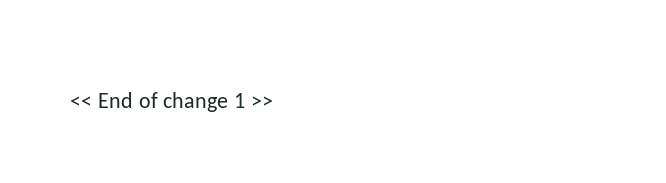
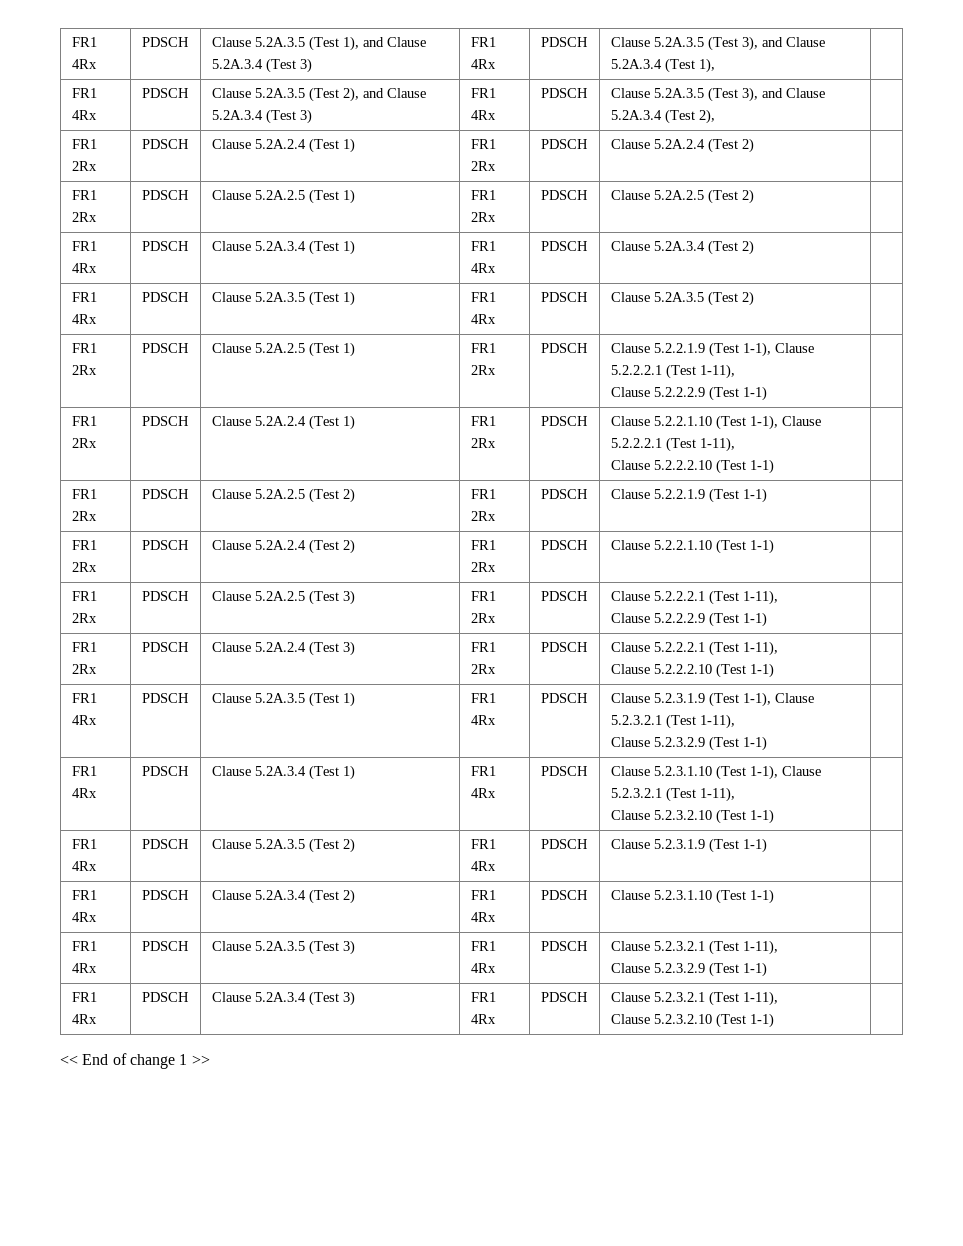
+ FR1 4Rx | PDSCH | Clause 5.2A.3.5 (Test 1), and Clause 5.2A.3.4 (Test 3) | FR1 4Rx | PDSCH | Clause 5.2A.3.5 (Test 3), and Clause 5.2A.3.4 (Test 1), |
+ FR1 4Rx | PDSCH | Clause 5.2A.3.5 (Test 2), and Clause 5.2A.3.4 (Test 3) | FR1 4Rx | PDSCH | Clause 5.2A.3.5 (Test 3), and Clause 5.2A.3.4 (Test 2), |
+ FR1 2Rx | PDSCH | Clause 5.2A.2.4 (Test 1) | FR1 2Rx | PDSCH | Clause 5.2A.2.4 (Test 2) |
+ FR1 2Rx | PDSCH | Clause 5.2A.2.5 (Test 1) | FR1 2Rx | PDSCH | Clause 5.2A.2.5 (Test 2) |
+ FR1 4Rx | PDSCH | Clause 5.2A.3.4 (Test 1) | FR1 4Rx | PDSCH | Clause 5.2A.3.4 (Test 2) |
+ FR1 4Rx | PDSCH | Clause 5.2A.3.5 (Test 1) | FR1 4Rx | PDSCH | Clause 5.2A.3.5 (Test 2) |
+ FR1 2Rx | PDSCH | Clause 5.2A.2.5 (Test 1) | FR1 2Rx | PDSCH | Clause 5.2.2.1.9 (Test 1-1), Clause 5.2.2.2.1 (Test 1-11),
+ Clause 5.2.2.2.9 (Test 1-1) |
+ FR1 2Rx | PDSCH | Clause 5.2A.2.4 (Test 1) | FR1 2Rx | PDSCH | Clause 5.2.2.1.10 (Test 1-1), Clause 5.2.2.2.1 (Test 1-11),
+ Clause 5.2.2.2.10 (Test 1-1) |
+ FR1 2Rx | PDSCH | Clause 5.2A.2.5 (Test 2) | FR1 2Rx | PDSCH | Clause 5.2.2.1.9 (Test 1-1) |
+ FR1 2Rx | PDSCH | Clause 5.2A.2.4 (Test 2) | FR1 2Rx | PDSCH | Clause 5.2.2.1.10 (Test 1-1) |
+ FR1 2Rx | PDSCH | Clause 5.2A.2.5 (Test 3) | FR1 2Rx | PDSCH | Clause 5.2.2.2.1 (Test 1-11),
+ Clause 5.2.2.2.9 (Test 1-1) |
+ FR1 2Rx | PDSCH | Clause 5.2A.2.4 (Test 3) | FR1 2Rx | PDSCH | Clause 5.2.2.2.1 (Test 1-11),
+ Clause 5.2.2.2.10 (Test 1-1) |
+ FR1 4Rx | PDSCH | Clause 5.2A.3.5 (Test 1) | FR1 4Rx | PDSCH | Clause 5.2.3.1.9 (Test 1-1), Clause 5.2.3.2.1 (Test 1-11),
+ Clause 5.2.3.2.9 (Test 1-1) |
+ FR1 4Rx | PDSCH | Clause 5.2A.3.4 (Test 1) | FR1 4Rx | PDSCH | Clause 5.2.3.1.10 (Test 1-1), Clause 5.2.3.2.1 (Test 1-11),
+ Clause 5.2.3.2.10 (Test 1-1) |
+ FR1 4Rx | PDSCH | Clause 5.2A.3.5 (Test 2) | FR1 4Rx | PDSCH | Clause 5.2.3.1.9 (Test 1-1) |
+ FR1 4Rx | PDSCH | Clause 5.2A.3.4 (Test 2) | FR1 4Rx | PDSCH | Clause 5.2.3.1.10 (Test 1-1) |
+ FR1 4Rx | PDSCH | Clause 5.2A.3.5 (Test 3) | FR1 4Rx | PDSCH | Clause 5.2.3.2.1 (Test 1-11),
+ Clause 5.2.3.2.9 (Test 1-1) |
+ FR1 4Rx | PDSCH | Clause 5.2A.3.4 (Test 3) | FR1 4Rx | PDSCH | Clause 5.2.3.2.1 (Test 1-11),
+ Clause 5.2.3.2.10 (Test 1-1) |

